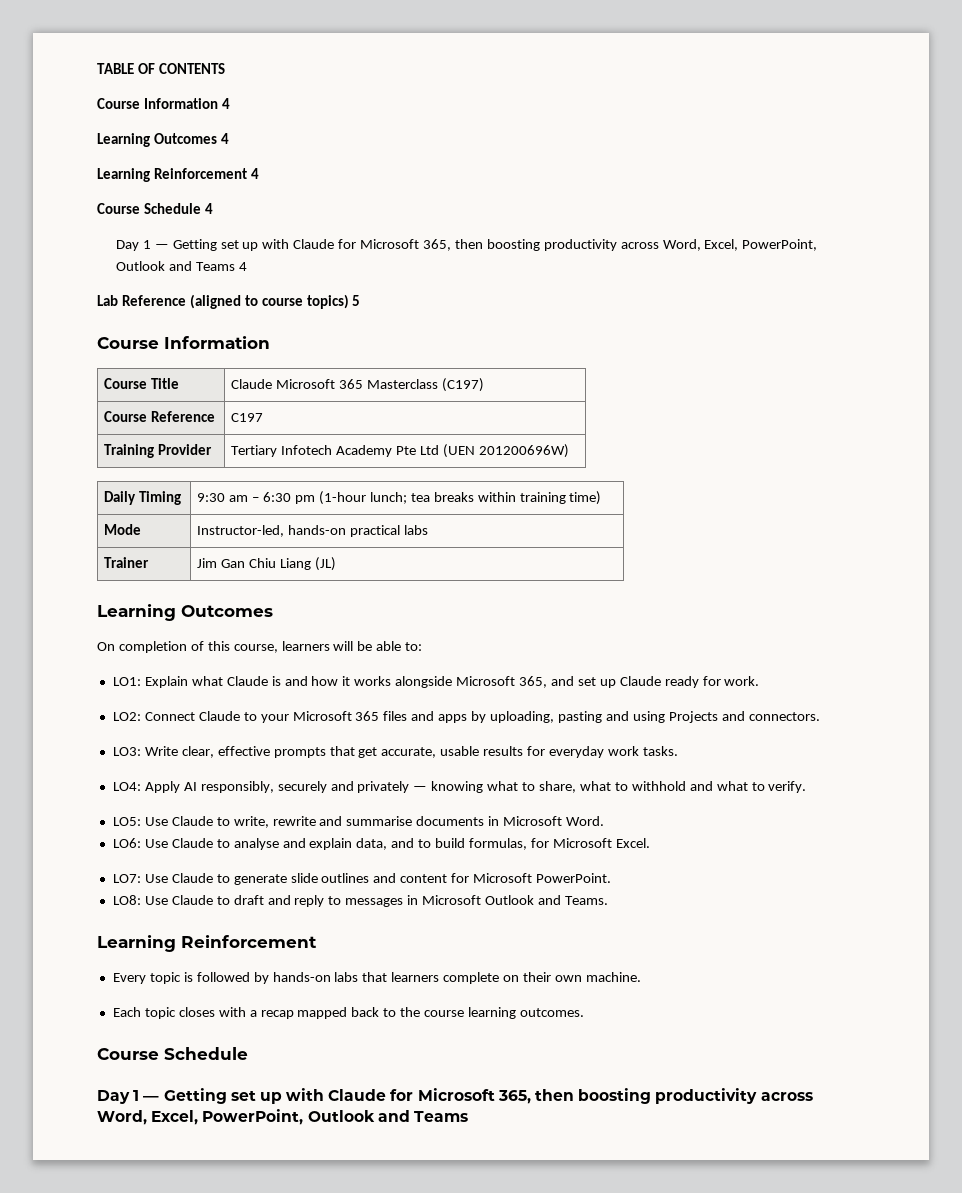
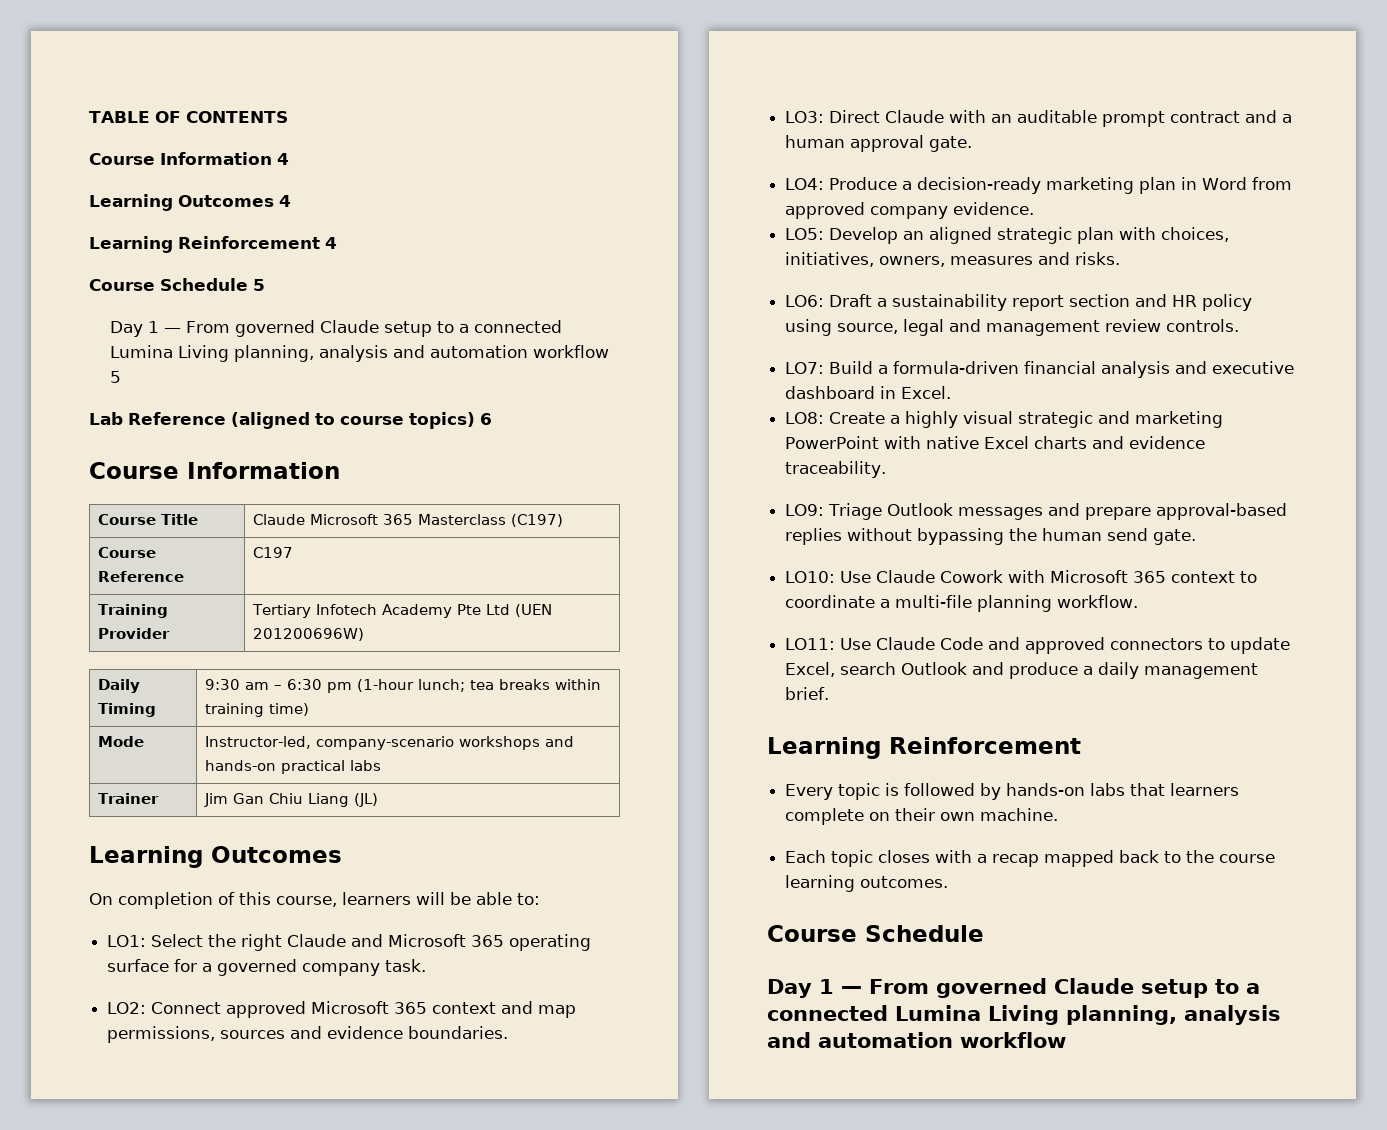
- Course Schedule 4
- Day 1 — Getting set up with Claude for Microsoft 365, then boosting productivity across Word, Excel, PowerPoint, Outlook and Teams 4
+ Course Schedule 5
+ Day 1 — From governed Claude setup to a connected Lumina Living planning, analysis and automation workflow 5
- Lab Reference (aligned to course topics) 5
+ Lab Reference (aligned to course topics) 6
- Mode | Instructor-led, hands-on practical labs
+ Mode | Instructor-led, company-scenario workshops and hands-on practical labs
- LO1: Explain what Claude is and how it works alongside Microsoft 365, and set up Claude ready for work.
- LO2: Connect Claude to your Microsoft 365 files and apps by uploading, pasting and using Projects and connectors.
- LO3: Write clear, effective prompts that get accurate, usable results for everyday work tasks.
- LO4: Apply AI responsibly, securely and privately — knowing what to share, what to withhold and what to verify.
- LO5: Use Claude to write, rewrite and summarise documents in Microsoft Word.
- LO6: Use Claude to analyse and explain data, and to build formulas, for Microsoft Excel.
- LO7: Use Claude to generate slide outlines and content for Microsoft PowerPoint.
- LO8: Use Claude to draft and reply to messages in Microsoft Outlook and Teams.
+ LO1: Select the right Claude and Microsoft 365 operating surface for a governed company task.
+ LO2: Connect approved Microsoft 365 context and map permissions, sources and evidence boundaries.
+ LO3: Direct Claude with an auditable prompt contract and a human approval gate.
+ LO4: Produce a decision-ready marketing plan in Word from approved company evidence.
+ LO5: Develop an aligned strategic plan with choices, initiatives, owners, measures and risks.
+ LO6: Draft a sustainability report section and HR policy using source, legal and management review controls.
+ LO7: Build a formula-driven financial analysis and executive dashboard in Excel.
+ LO8: Create a highly visual strategic and marketing PowerPoint with native Excel charts and evidence traceability.
+ LO9: Triage Outlook messages and prepare approval-based replies without bypassing the human send gate.
+ LO10: Use Claude Cowork with Microsoft 365 context to coordinate a multi-file planning workflow.
+ LO11: Use Claude Code and approved connectors to update Excel, search Outlook and produce a daily management brief.
  Each topic closes with a recap mapped back to the course learning outcomes.
  Course Schedule
- Day 1 — Getting set up with Claude for Microsoft 365, then boosting productivity across Word, Excel, PowerPoint, Outlook and Teams
+ Day 1 — From governed Claude setup to a connected Lumina Living planning, analysis and automation workflow

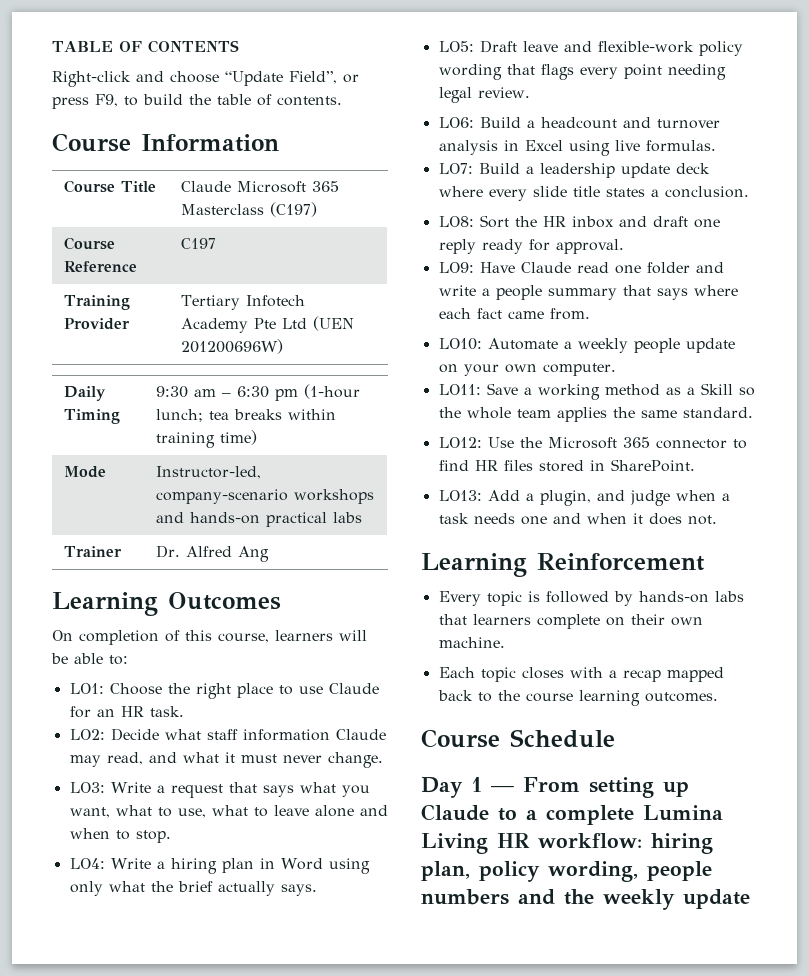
- Course Information 4
- Learning Outcomes 4
- Learning Reinforcement 4
- Course Schedule 5
- Day 1 — From governed Claude setup to a connected Lumina Living planning, analysis and automation workflow 5
- Lab Reference (aligned to course topics) 6
+ Right-click and choose “Update Field”, or press F9, to build the table of contents.
- Trainer | Jim Gan Chiu Liang (JL)
+ Trainer | Dr. Alfred Ang
- LO1: Select the right Claude and Microsoft 365 operating surface for a governed company task.
- LO2: Connect approved Microsoft 365 context and map permissions, sources and evidence boundaries.
- LO3: Direct Claude with an auditable prompt contract and a human approval gate.
- LO4: Produce a decision-ready marketing plan in Word from approved company evidence.
- LO5: Develop an aligned strategic plan with choices, initiatives, owners, measures and risks.
- LO6: Draft a sustainability report section and HR policy using source, legal and management review controls.
- LO7: Build a formula-driven financial analysis and executive dashboard in Excel.
- LO8: Create a highly visual strategic and marketing PowerPoint with native Excel charts and evidence traceability.
- LO9: Triage Outlook messages and prepare approval-based replies without bypassing the human send gate.
- LO10: Use Claude Cowork with Microsoft 365 context to coordinate a multi-file planning workflow.
- LO11: Use Claude Code and approved connectors to update Excel, search Outlook and produce a daily management brief.
+ LO1: Choose the right place to use Claude for an HR task.
+ LO2: Decide what staff information Claude may read, and what it must never change.
+ LO3: Write a request that says what you want, what to use, what to leave alone and when to stop.
+ LO4: Write a hiring plan in Word using only what the brief actually says.
+ LO5: Draft leave and flexible-work policy wording that flags every point needing legal review.
+ LO6: Build a headcount and turnover analysis in Excel using live formulas.
+ LO7: Build a leadership update deck where every slide title states a conclusion.
+ LO8: Sort the HR inbox and draft one reply ready for approval.
+ LO9: Have Claude read one folder and write a people summary that says where each fact came from.
+ LO10: Automate a weekly people update on your own computer.
+ LO11: Save a working method as a Skill so the whole team applies the same standard.
+ LO12: Use the Microsoft 365 connector to find HR files stored in SharePoint.
+ LO13: Add a plugin, and judge when a task needs one and when it does not.
  Each topic closes with a recap mapped back to the course learning outcomes.
  Course Schedule
- Day 1 — From governed Claude setup to a connected Lumina Living planning, analysis and automation workflow
+ Day 1 — From setting up Claude to a complete Lumina Living HR workflow: hiring plan, policy wording, people numbers and the weekly update

